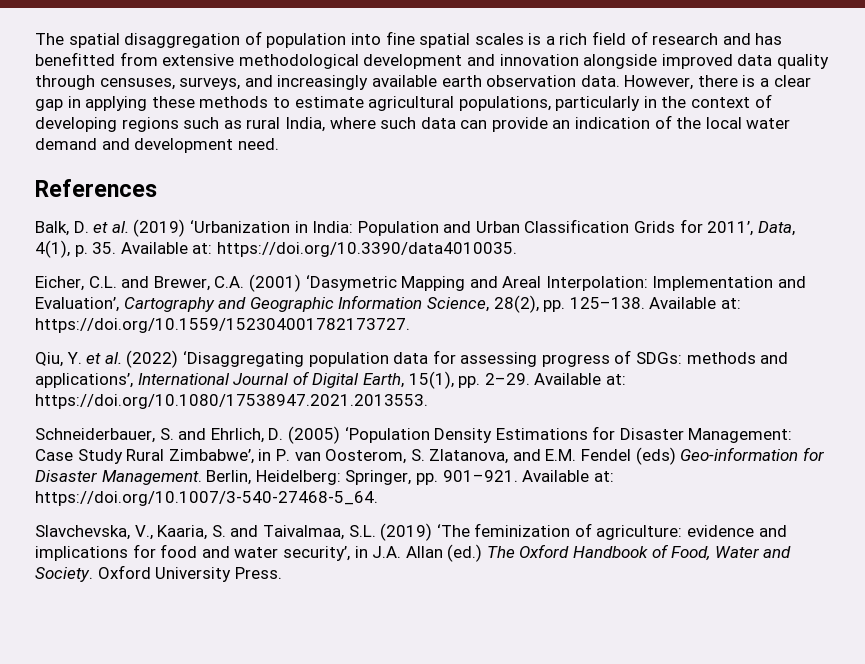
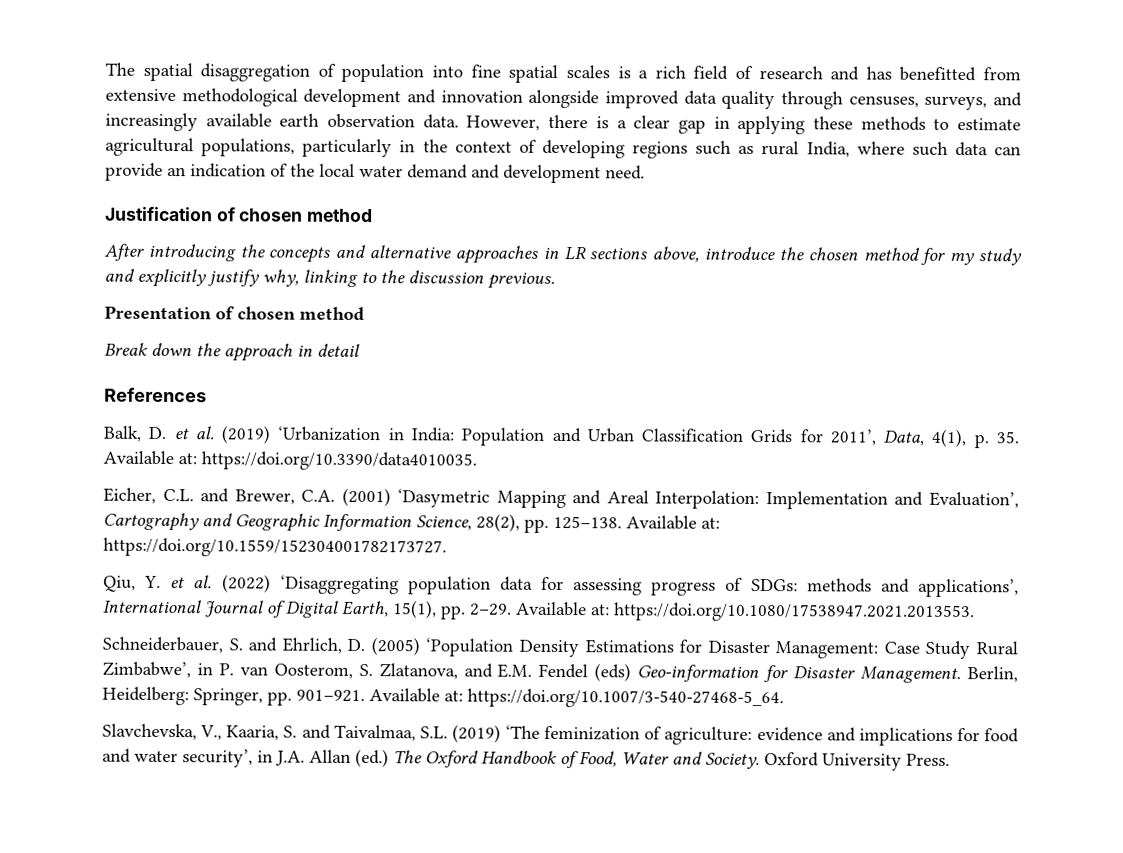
+ Justification of chosen method
+ After introducing the concepts and alternative approaches in LR sections above, introduce the chosen method for my study and explicitly justify why, linking to the discussion previous.
+ Presentation of chosen method
+ Break down the approach in detail

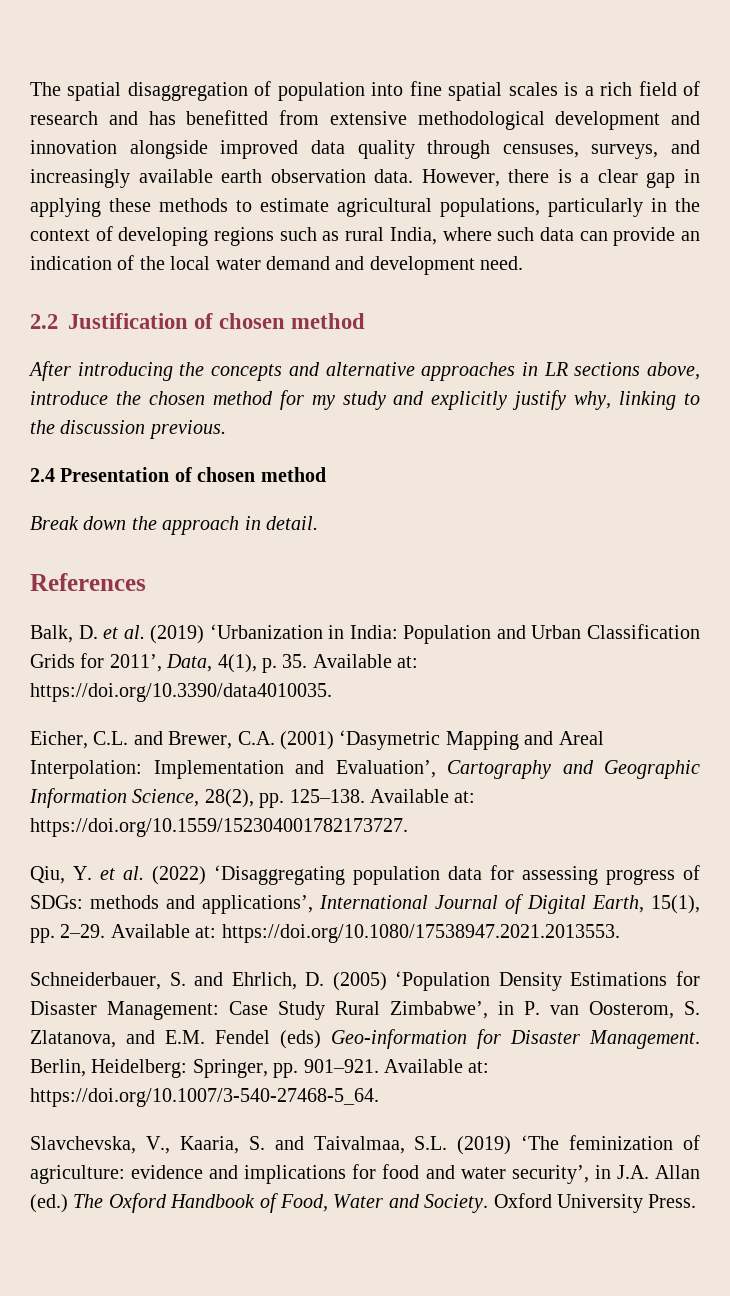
- Justification of chosen method
+ 2.2 Justification of chosen method
- Presentation of chosen method
+ 2.4 Presentation of chosen method
- Break down the approach in detail
+ Break down the approach in detail.

